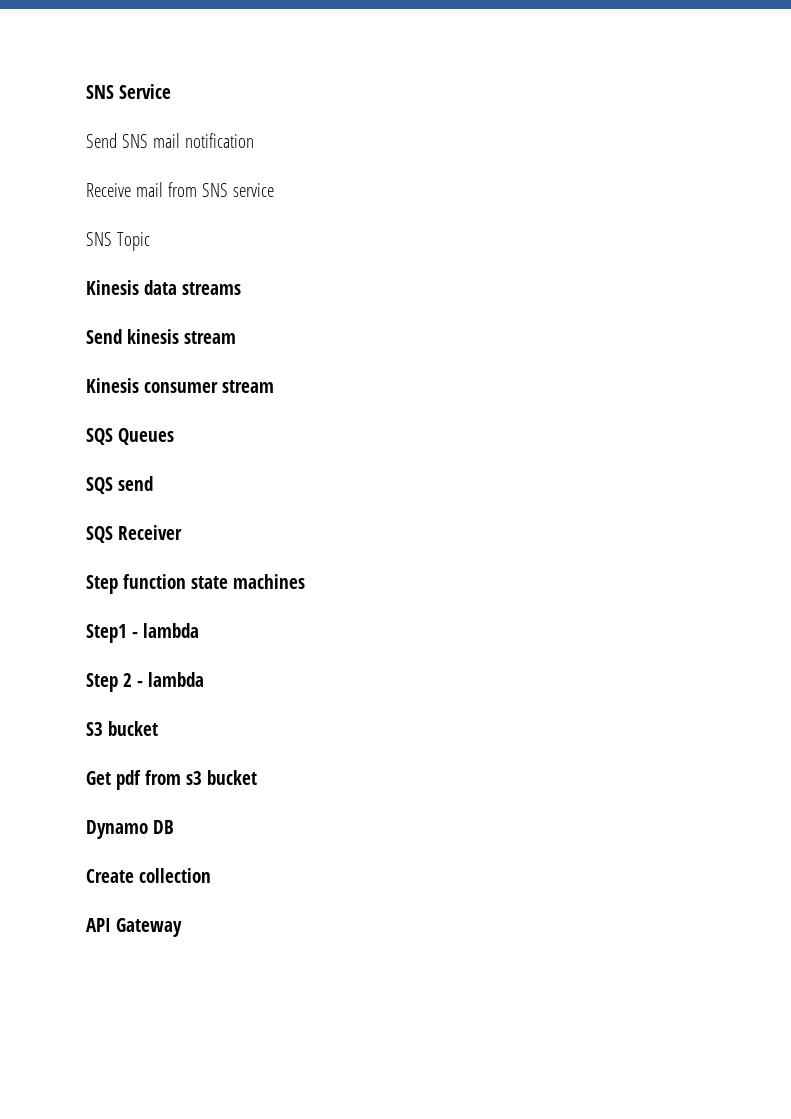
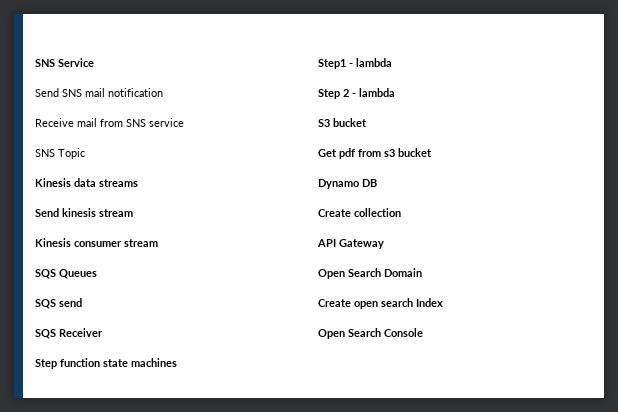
+ Open Search Domain
+ Create open search Index
+ Open Search Console

